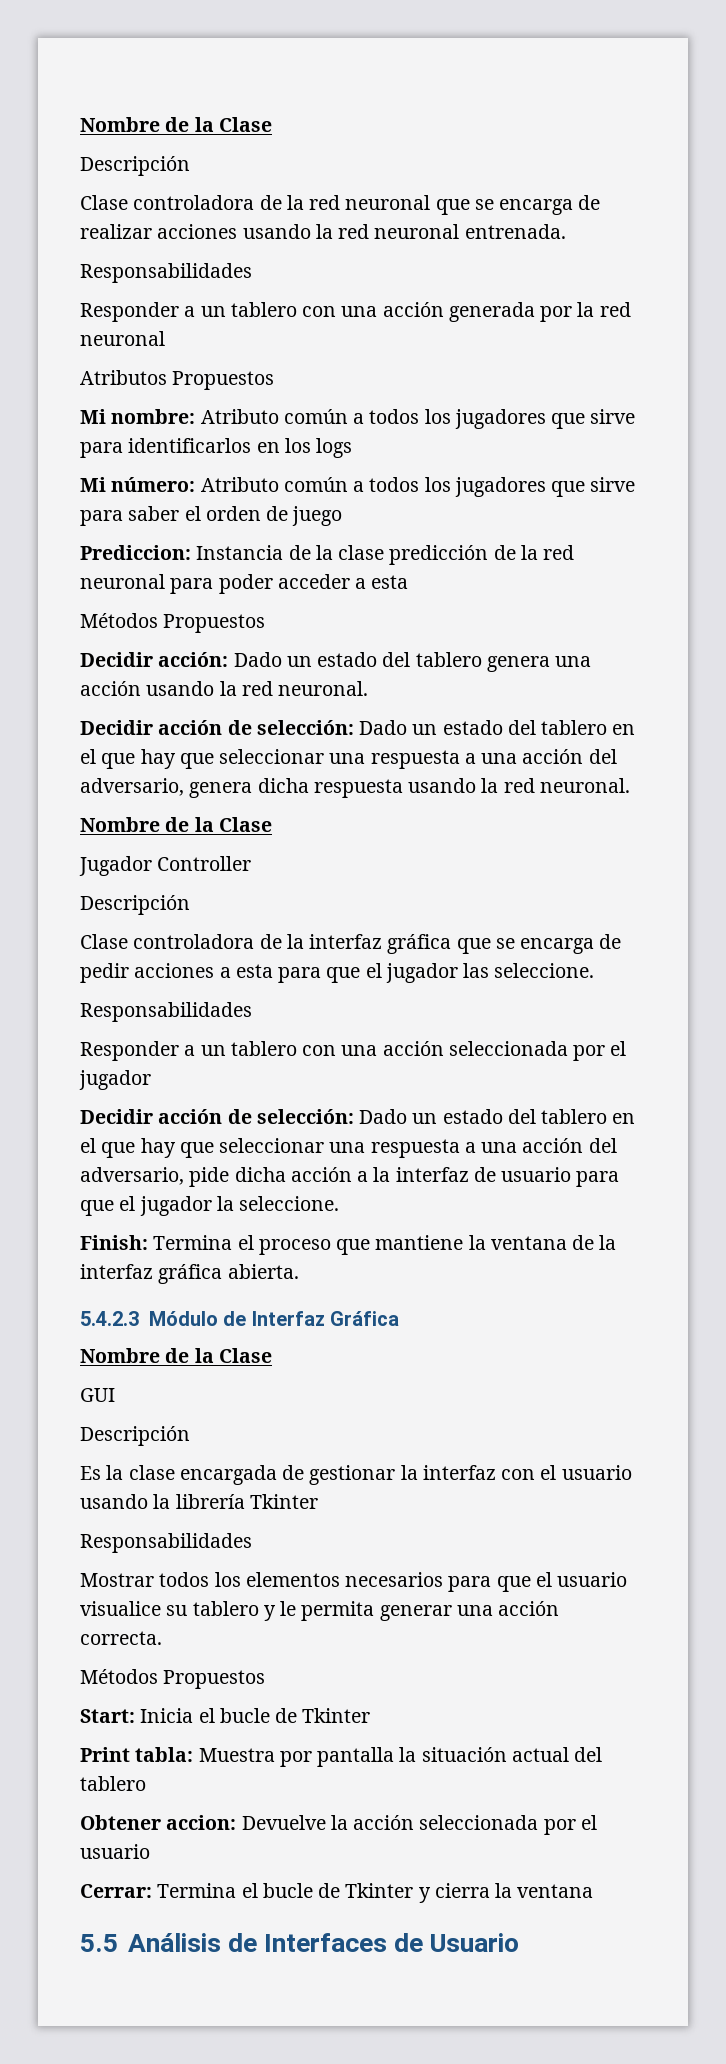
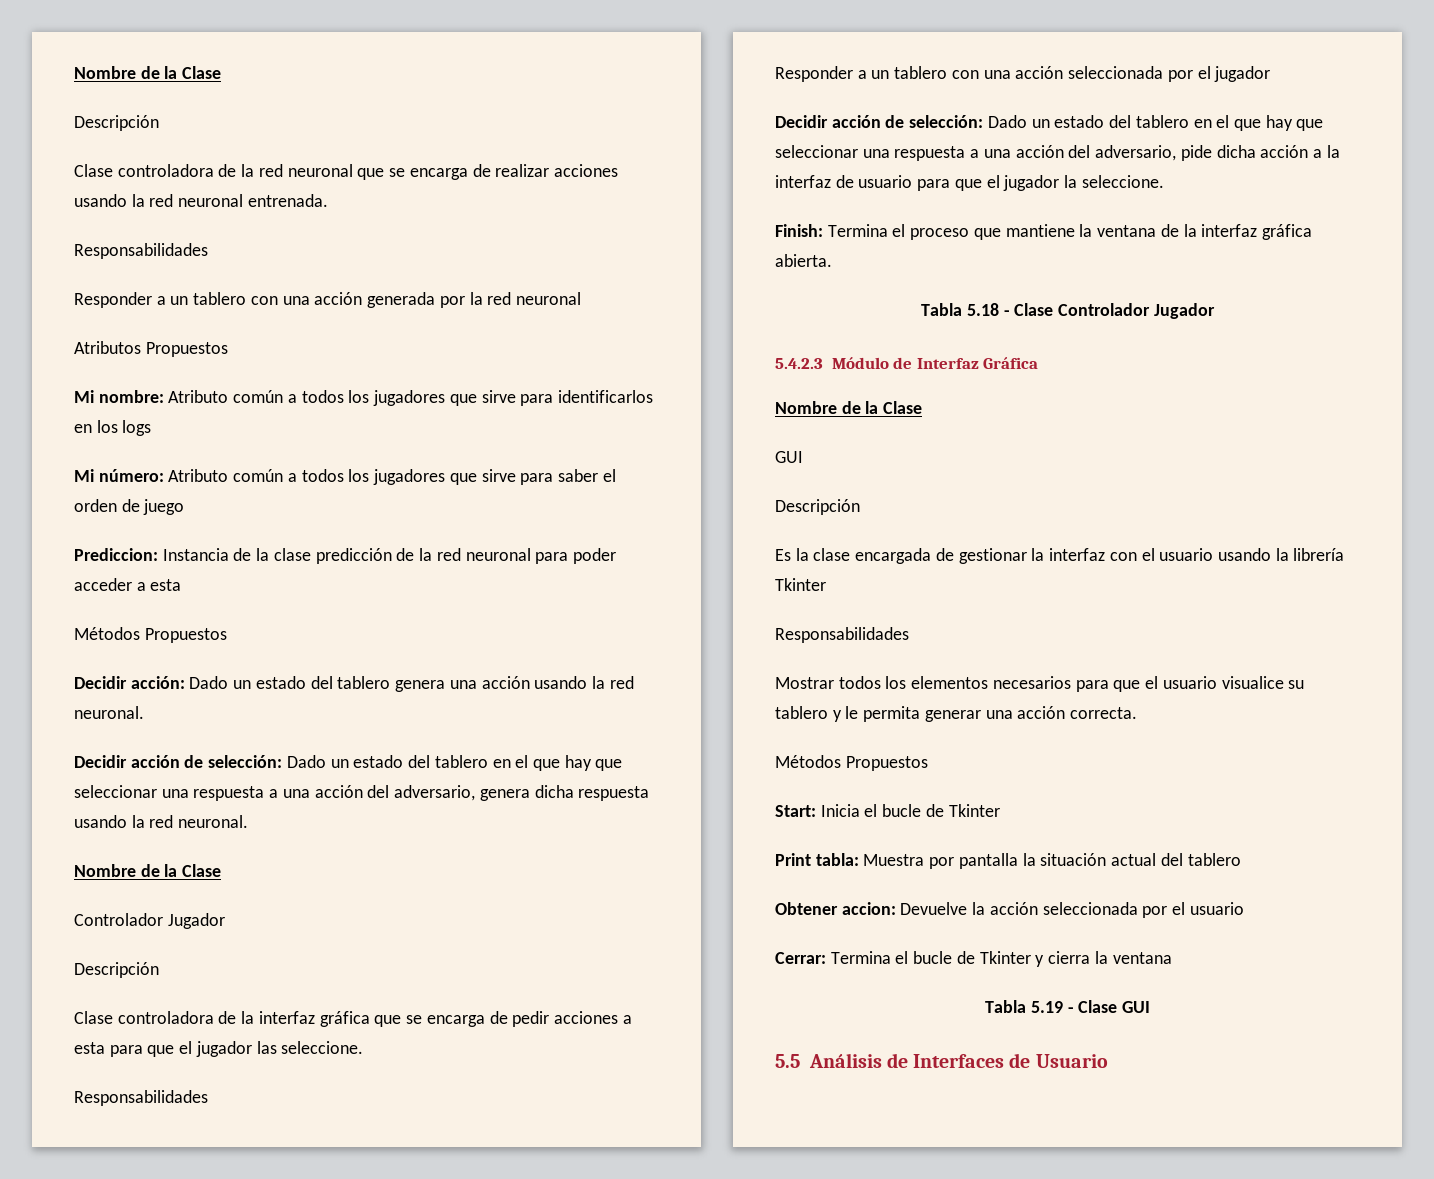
  Decidir acción de selección: Dado un estado del tablero en el que hay que seleccionar una respuesta a una acción del adversario, genera dicha respuesta usando la red neuronal.
  Nombre de la Clase
- Jugador Controller
+ Controlador Jugador
+ Tabla 5.18 - Clase Controlador Jugador
+ Tabla 5.19 - Clase GUI

